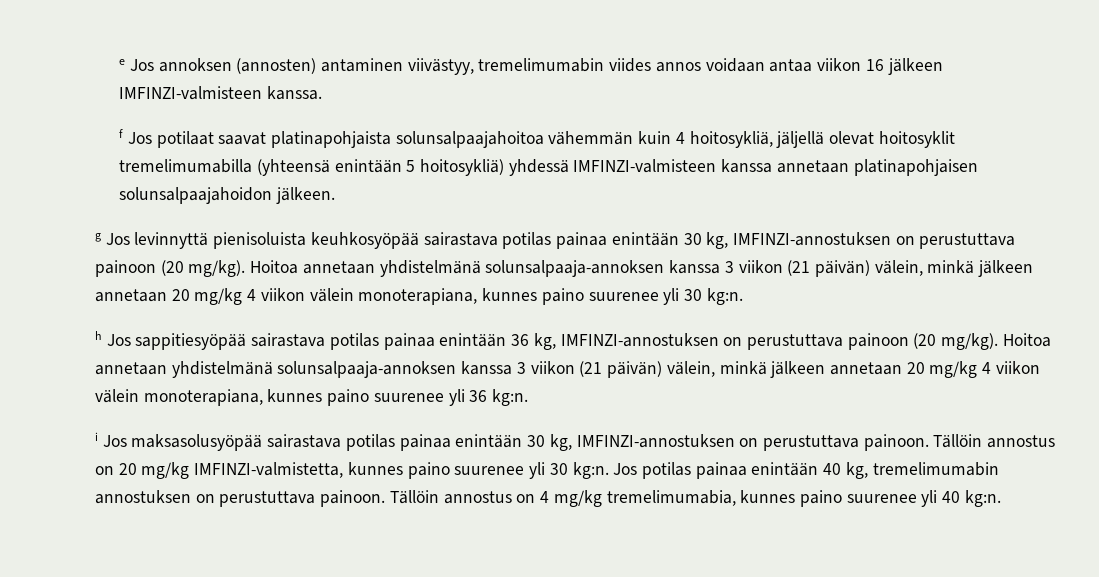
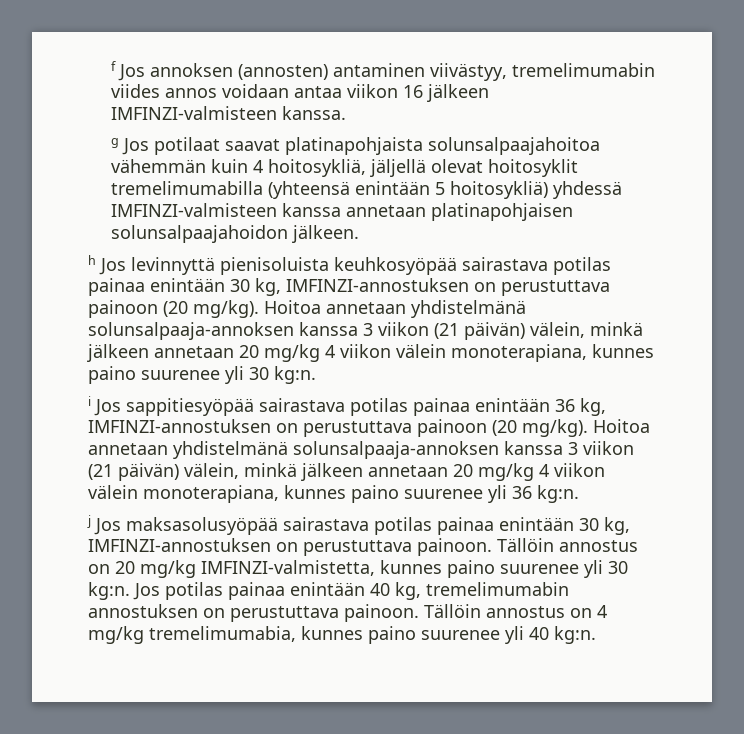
- e Jos annoksen (annosten) antaminen viivästyy, tremelimumabin viides annos voidaan antaa viikon 16 jälkeen IMFINZI-valmisteen kanssa.
+ f Jos annoksen (annosten) antaminen viivästyy, tremelimumabin viides annos voidaan antaa viikon 16 jälkeen IMFINZI-valmisteen kanssa.
- f Jos potilaat saavat platinapohjaista solunsalpaajahoitoa vähemmän kuin 4 hoitosykliä, jäljellä olevat hoitosyklit tremelimumabilla (yhteensä enintään 5 hoitosykliä) yhdessä IMFINZI-valmisteen kanssa annetaan platinapohjaisen solunsalpaajahoidon jälkeen.
+ g Jos potilaat saavat platinapohjaista solunsalpaajahoitoa vähemmän kuin 4 hoitosykliä, jäljellä olevat hoitosyklit tremelimumabilla (yhteensä enintään 5 hoitosykliä) yhdessä IMFINZI-valmisteen kanssa annetaan platinapohjaisen solunsalpaajahoidon jälkeen.
- g Jos levinnyttä pienisoluista keuhkosyöpää sairastava potilas painaa enintään 30 kg, IMFINZI-annostuksen on perustuttava painoon (20 mg/kg).
+ h Jos levinnyttä pienisoluista keuhkosyöpää sairastava potilas painaa enintään 30 kg, IMFINZI-annostuksen on perustuttava painoon (20 mg/kg).
- h Jos sappitiesyöpää sairastava potilas painaa enintään 36 kg, IMFINZI-annostuksen on perustuttava painoon (20 mg/kg).
+ i Jos sappitiesyöpää sairastava potilas painaa enintään 36 kg, IMFINZI-annostuksen on perustuttava painoon (20 mg/kg).
- i Jos maksasolusyöpää sairastava potilas painaa enintään 30 kg, IMFINZI-annostuksen on perustuttava painoon.
+ j Jos maksasolusyöpää sairastava potilas painaa enintään 30 kg, IMFINZI-annostuksen on perustuttava painoon.

